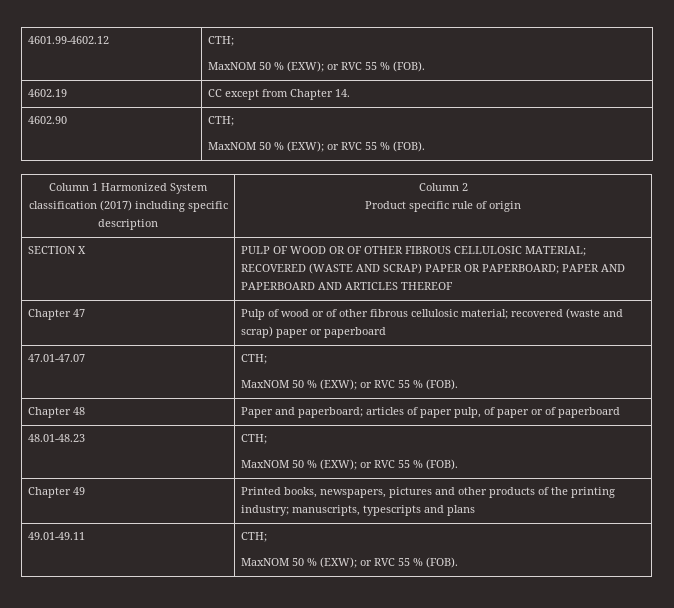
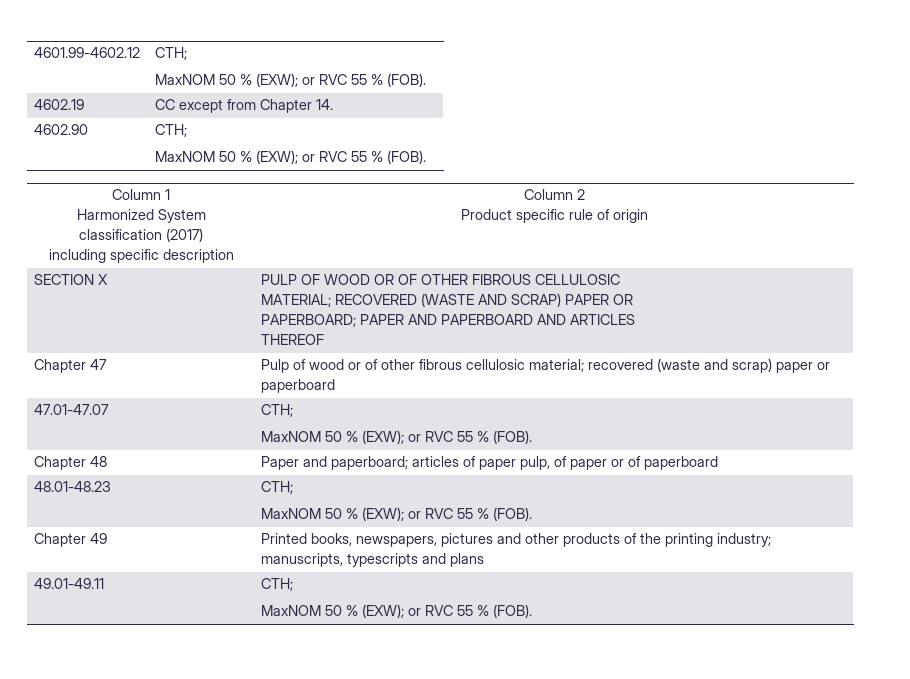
- Column 1 Harmonized System classification (2017) including specific description | Column 2
+ Column 1
+ Harmonized System classification (2017)
+ including specific description | Column 2
- SECTION X | PULP OF WOOD OR OF OTHER FIBROUS CELLULOSIC MATERIAL; RECOVERED (WASTE AND SCRAP) PAPER OR PAPERBOARD; PAPER AND PAPERBOARD AND ARTICLES THEREOF
+ SECTION X | PULP OF WOOD OR OF OTHER FIBROUS CELLULOSIC
+ MATERIAL; RECOVERED (WASTE AND SCRAP) PAPER OR
+ PAPERBOARD; PAPER AND PAPERBOARD AND ARTICLES
+ THEREOF

